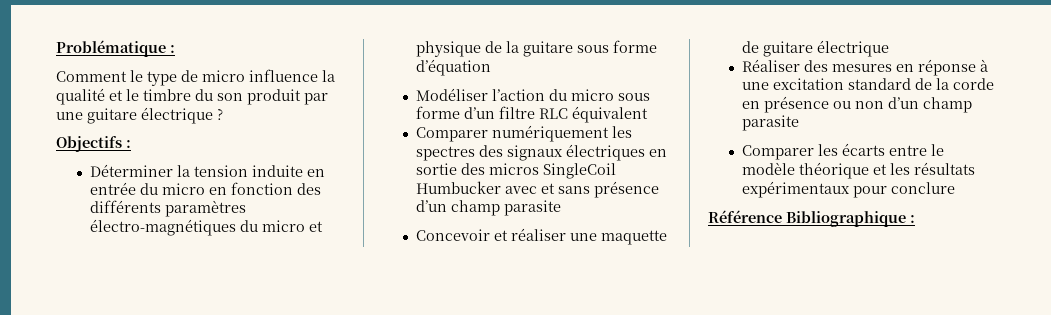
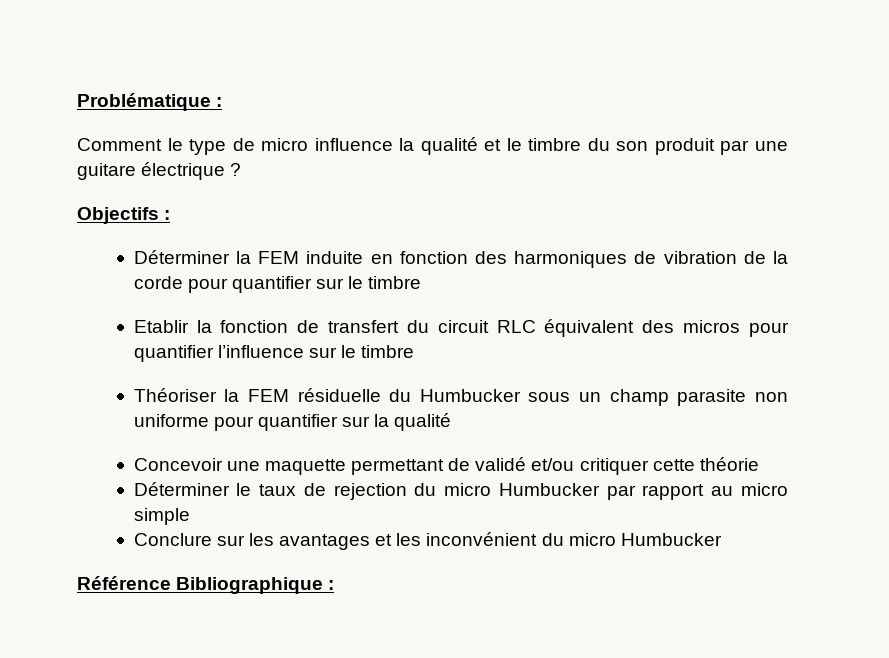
- Déterminer la tension induite en entrée du micro en fonction des différents paramètres électro-magnétiques du micro et physique de la guitare sous forme d’équation
- Modéliser l’action du micro sous forme d’un filtre RLC équivalent
- Comparer numériquement les spectres des signaux électriques en sortie des micros SingleCoil Humbucker avec et sans présence d’un champ parasite
- Concevoir et réaliser une maquette de guitare électrique
- Réaliser des mesures en réponse à une excitation standard de la corde en présence ou non d’un champ parasite
- Comparer les écarts entre le modèle théorique et les résultats expérimentaux pour conclure
+ Déterminer la FEM induite en fonction des harmoniques de vibration de la corde pour quantifier sur le timbre
+ Etablir la fonction de transfert du circuit RLC équivalent des micros pour quantifier l’influence sur le timbre
+ Théoriser la FEM résiduelle du Humbucker sous un champ parasite non uniforme pour quantifier sur la qualité
+ Concevoir une maquette permettant de validé et/ou critiquer cette théorie
+ Déterminer le taux de rejection du micro Humbucker par rapport au micro simple
+ Conclure sur les avantages et les inconvénient du micro Humbucker

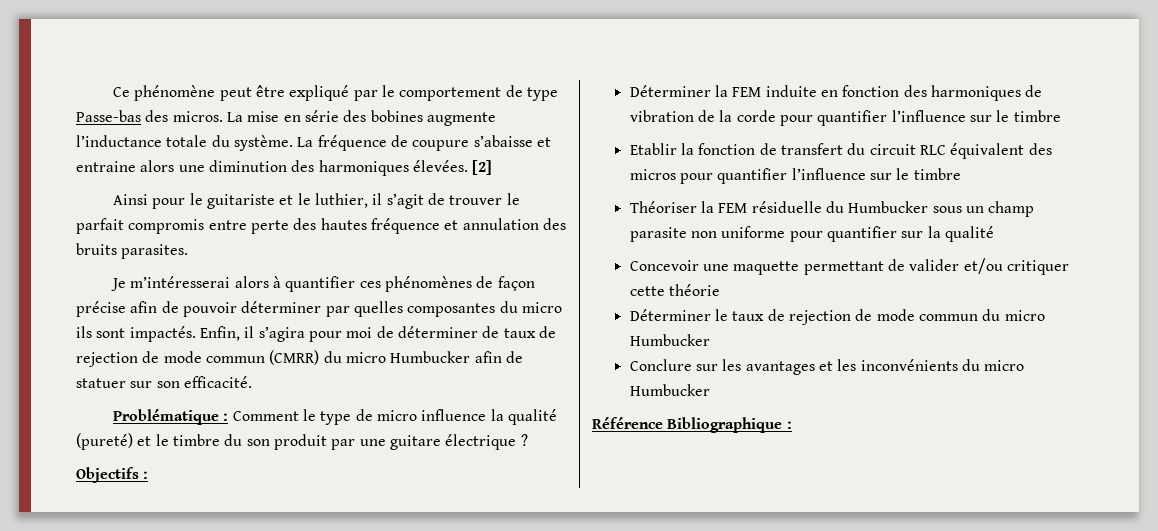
+ Ce phénomène peut être expliqué par le comportement de type Passe-bas des micros. La mise en série des bobines augmente l’inductance totale du système. La fréquence de coupure s’abaisse et entraine alors une diminution des harmoniques élevées. [2]
+ Ainsi pour le guitariste et le luthier, il s’agit de trouver le parfait compromis entre perte des hautes fréquence et annulation des bruits parasites.
+ Je m’intéresserai alors à quantifier ces phénomènes de façon précise afin de pouvoir déterminer par quelles composantes du micro ils sont impactés. Enfin, il s’agira pour moi de déterminer de taux de rejection de mode commun (CMRR) du micro Humbucker afin de statuer sur son efficacité.
- Problématique :
- Comment le type de micro influence la qualité et le timbre du son produit par une guitare électrique ?
+ Problématique : Comment le type de micro influence la qualité (pureté) et le timbre du son produit par une guitare électrique ?
- Déterminer la FEM induite en fonction des harmoniques de vibration de la corde pour quantifier sur le timbre
+ Déterminer la FEM induite en fonction des harmoniques de vibration de la corde pour quantifier l’influence sur le timbre
- Concevoir une maquette permettant de validé et/ou critiquer cette théorie
+ Concevoir une maquette permettant de valider et/ou critiquer cette théorie
- Déterminer le taux de rejection du micro Humbucker par rapport au micro simple
+ Déterminer le taux de rejection de mode commun du micro Humbucker
- Conclure sur les avantages et les inconvénient du micro Humbucker
+ Conclure sur les avantages et les inconvénients du micro Humbucker

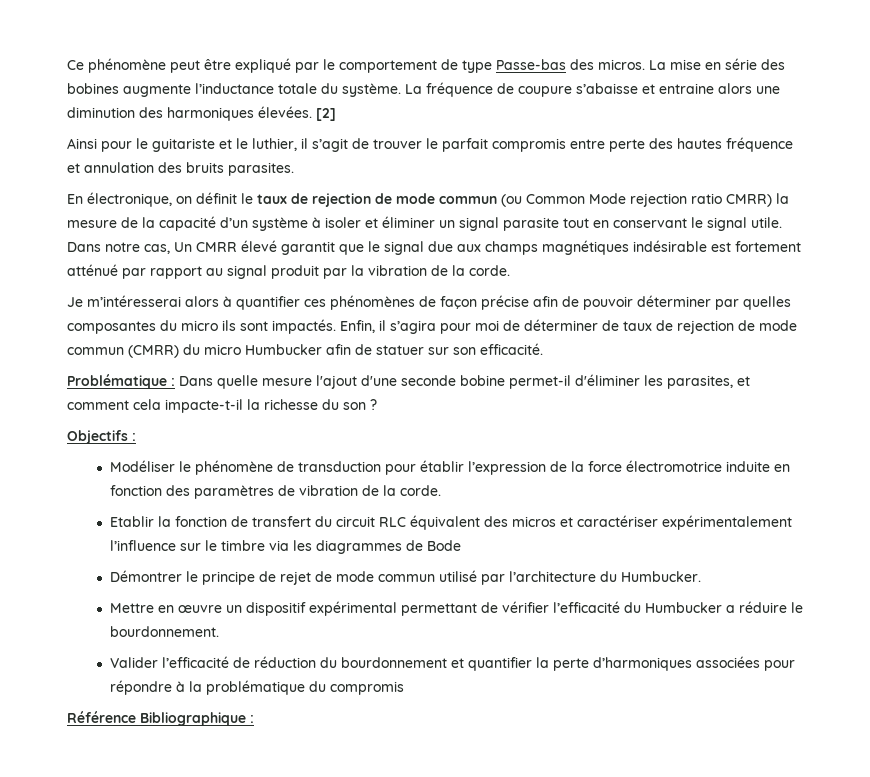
+ En électronique, on définit le taux de rejection de mode commun (ou Common Mode rejection ratio CMRR) la mesure de la capacité d’un système à isoler et éliminer un signal parasite tout en conservant le signal utile. Dans notre cas, Un CMRR élevé garantit que le signal due aux champs magnétiques indésirable est fortement atténué par rapport au signal produit par la vibration de la corde.
- Problématique : Comment le type de micro influence la qualité (pureté) et le timbre du son produit par une guitare électrique ?
+ Problématique : Dans quelle mesure l'ajout d'une seconde bobine permet-il d'éliminer les parasites, et comment cela impacte-t-il la richesse du son ?
  Objectifs :
- Déterminer la FEM induite en fonction des harmoniques de vibration de la corde pour quantifier l’influence sur le timbre
+ Modéliser le phénomène de transduction pour établir l’expression de la force électromotrice induite en fonction des paramètres de vibration de la corde.
- Etablir la fonction de transfert du circuit RLC équivalent des micros pour quantifier l’influence sur le timbre
- Théoriser la FEM résiduelle du Humbucker sous un champ parasite non uniforme pour quantifier sur la qualité
- Concevoir une maquette permettant de valider et/ou critiquer cette théorie
- Déterminer le taux de rejection de mode commun du micro Humbucker
- Conclure sur les avantages et les inconvénients du micro Humbucker
+ Etablir la fonction de transfert du circuit RLC équivalent des micros et caractériser expérimentalement l’influence sur le timbre via les diagrammes de Bode
+ Démontrer le principe de rejet de mode commun utilisé par l’architecture du Humbucker.
+ Mettre en œuvre un dispositif expérimental permettant de vérifier l’efficacité du Humbucker a réduire le bourdonnement.
+ Valider l’efficacité de réduction du bourdonnement et quantifier la perte d’harmoniques associées pour répondre à la problématique du compromis

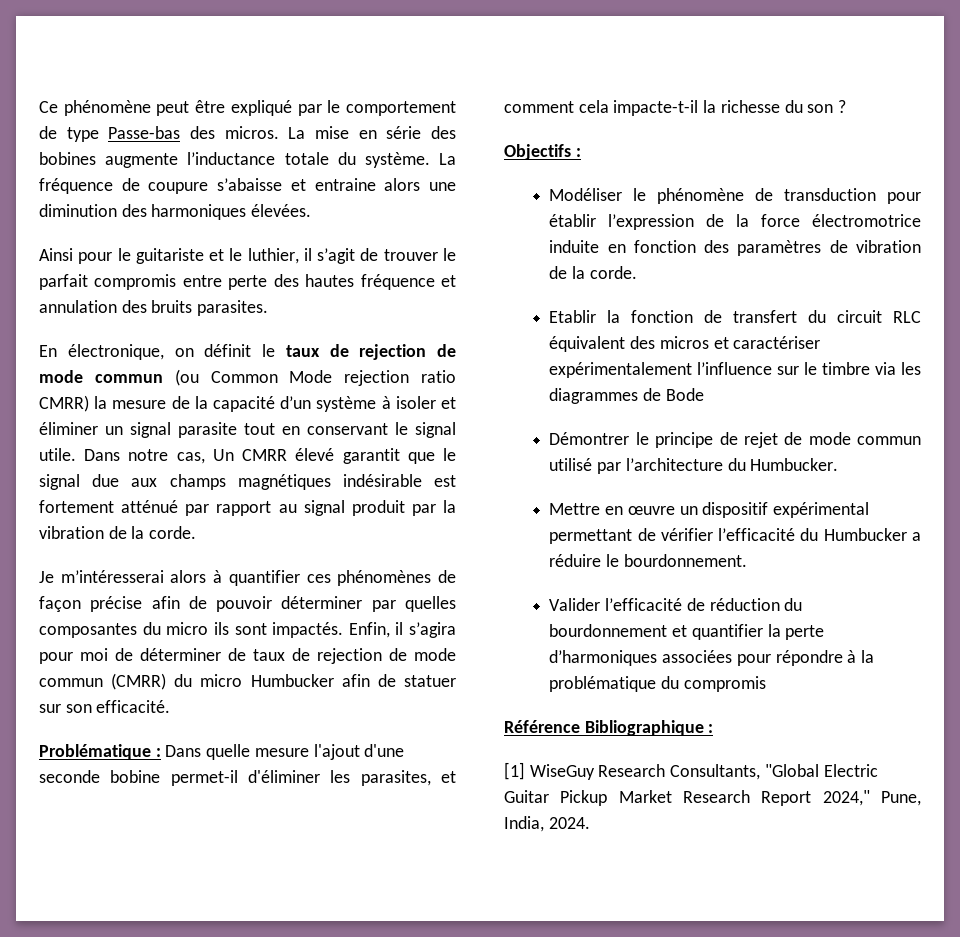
- [2]
+ [1] WiseGuy Research Consultants, "Global Electric Guitar Pickup Market Research Report 2024," Pune, India, 2024.

